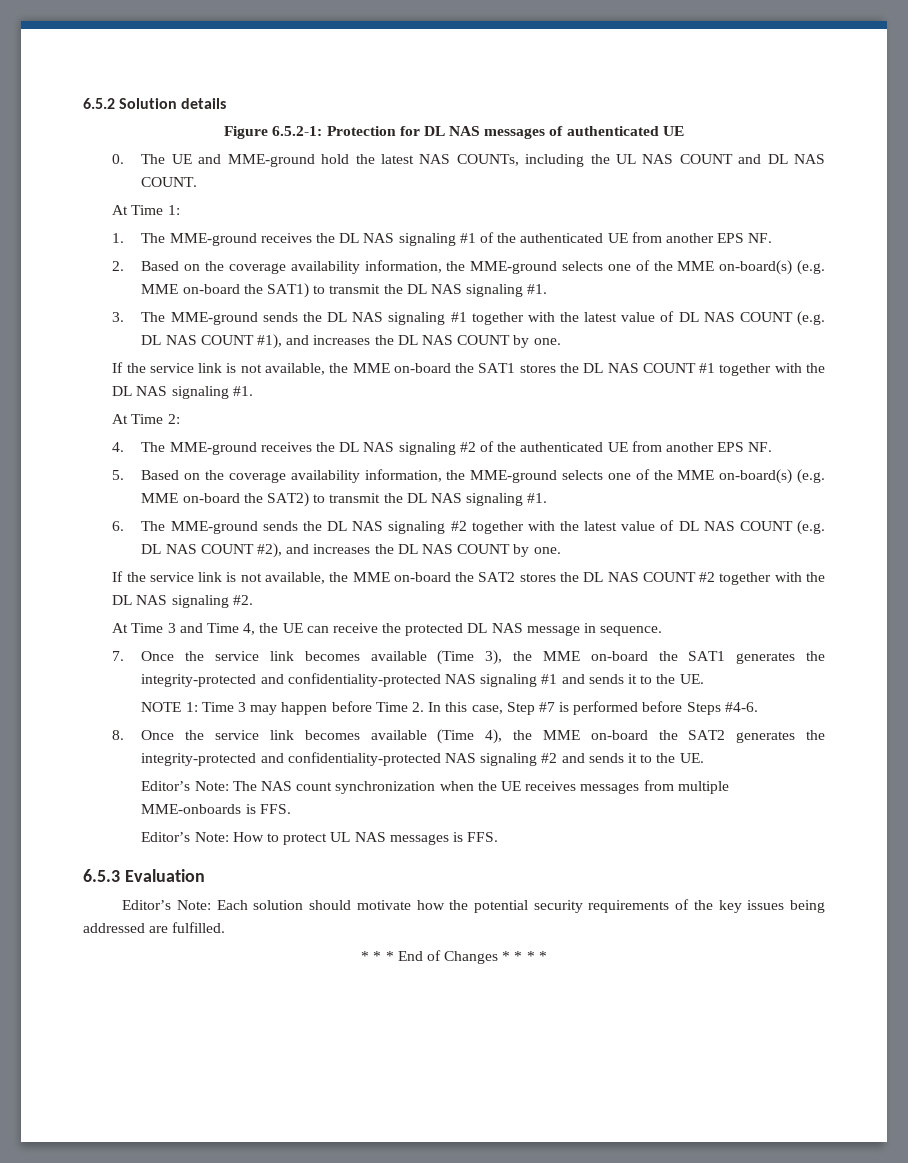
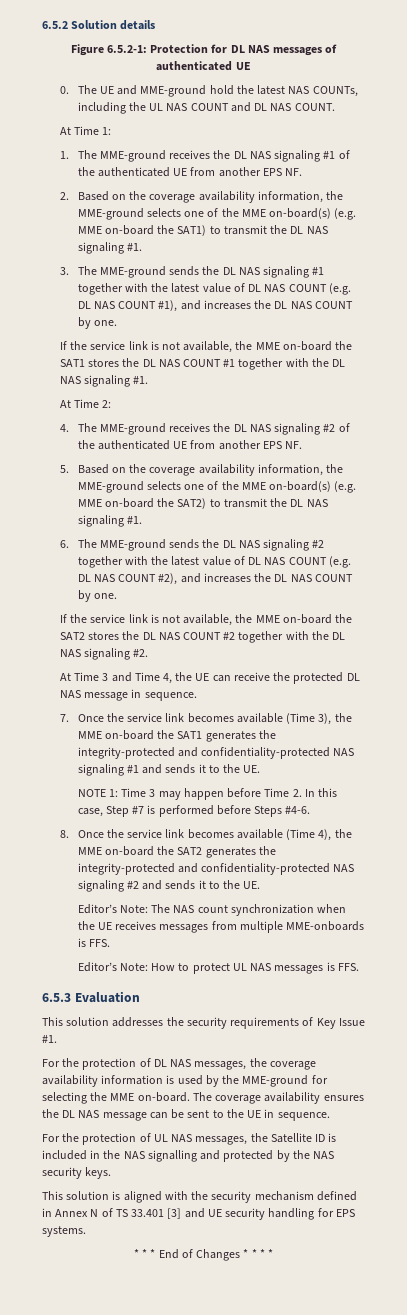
- Editor’s Note: Each solution should motivate how the potential security requirements of the key issues being addressed are fulfilled.
+ This solution addresses the security requirements of Key Issue #1.
+ For the protection of DL NAS messages, the coverage availability information is used by the MME-ground for selecting the MME on-board. The coverage availability ensures the DL NAS message can be sent to the UE in sequence.
+ For the protection of UL NAS messages, the Satellite ID is included in the NAS signalling and protected by the NAS security keys.
+ This solution is aligned with the security mechanism defined in Annex N of TS 33.401 [3] and UE security handling for EPS systems.

